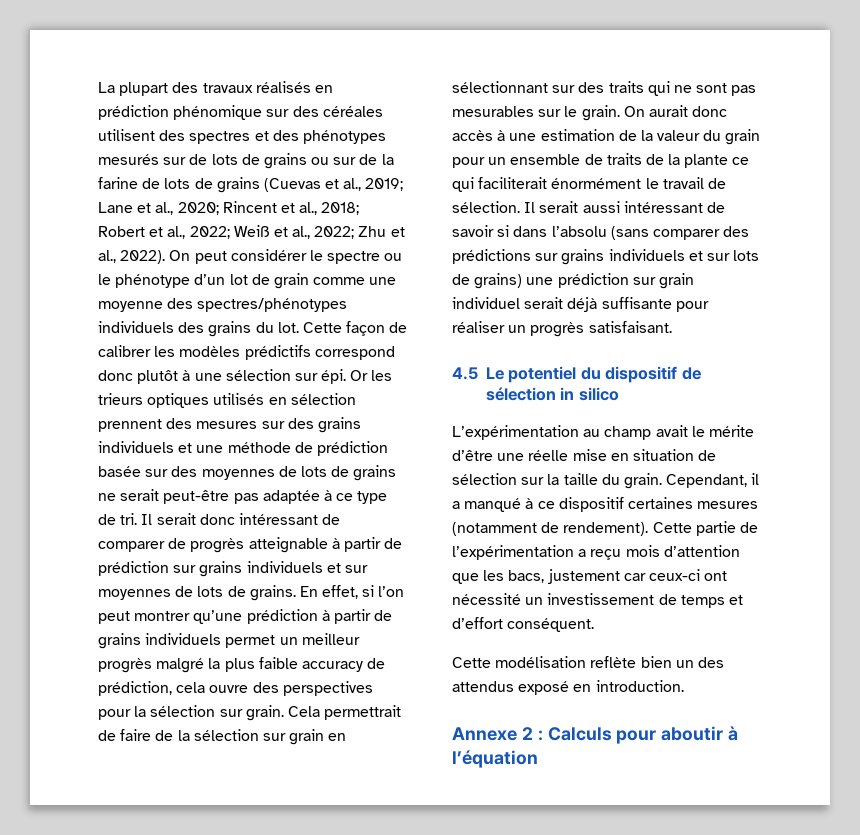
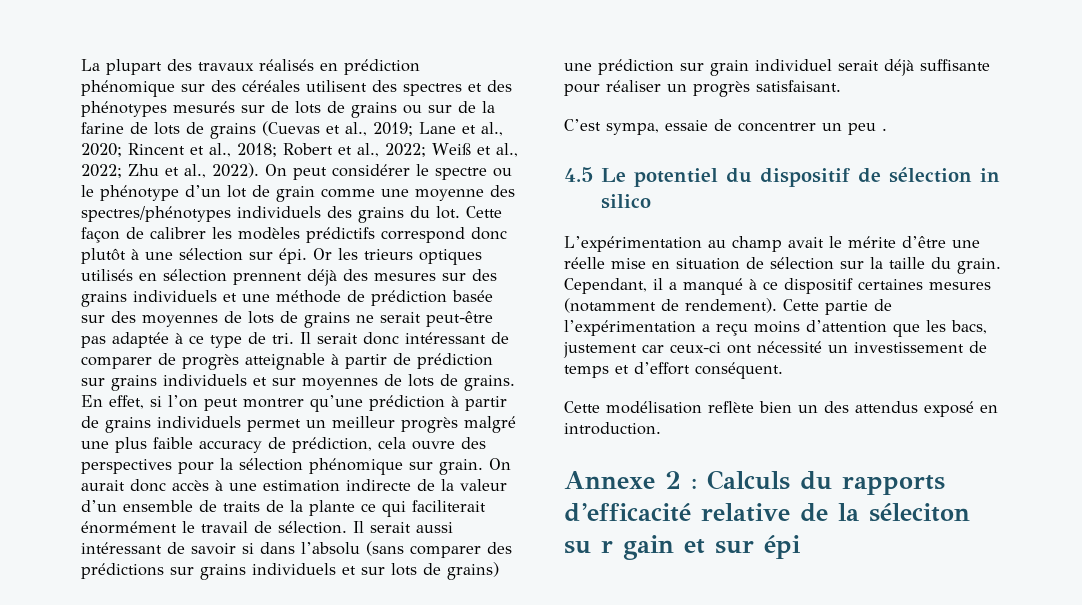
- Or les trieurs optiques utilisés en sélection prennent des mesures sur des grains individuels et une méthode de prédiction basée sur des moyennes de lots de grains ne serait peut-être pas adaptée à ce type de tri.
+ Or les trieurs optiques utilisés en sélection prennent déjà des mesures sur des grains individuels et une méthode de prédiction basée sur des moyennes de lots de grains ne serait peut-être pas adaptée à ce type de tri.
- En effet, si l’on peut montrer qu’une prédiction à partir de grains individuels permet un meilleur progrès malgré la plus faible accuracy de prédiction, cela ouvre des perspectives pour la sélection sur grain.
+ En effet, si l’on peut montrer qu’une prédiction à partir de grains individuels permet un meilleur progrès malgré une plus faible accuracy de prédiction, cela ouvre des perspectives pour la sélection phénomique sur grain.
- Cela permettrait de faire de la sélection sur grain en sélectionnant sur des traits qui ne sont pas mesurables sur le grain.
- On aurait donc accès à une estimation de la valeur du grain pour un ensemble de traits de la plante ce qui faciliterait énormément le travail de sélection.
+ On aurait donc accès à une estimation indirecte de la valeur d’un ensemble de traits de la plante ce qui faciliterait énormément le travail de sélection.
+ C’est sympa, essaie de concentrer un peu .
- Cette partie de l’expérimentation a reçu mois d’attention que les bacs, justement car ceux-ci ont nécessité un investissement de temps et d’effort conséquent.
+ Cette partie de l’expérimentation a reçu moins d’attention que les bacs, justement car ceux-ci ont nécessité un investissement de temps et d’effort conséquent.
- Annexe 2 : Calculs pour aboutir à l’équation
+ Annexe 2 : Calculs du rapports d’efficacité relative de la séleciton su r gain et sur épi

